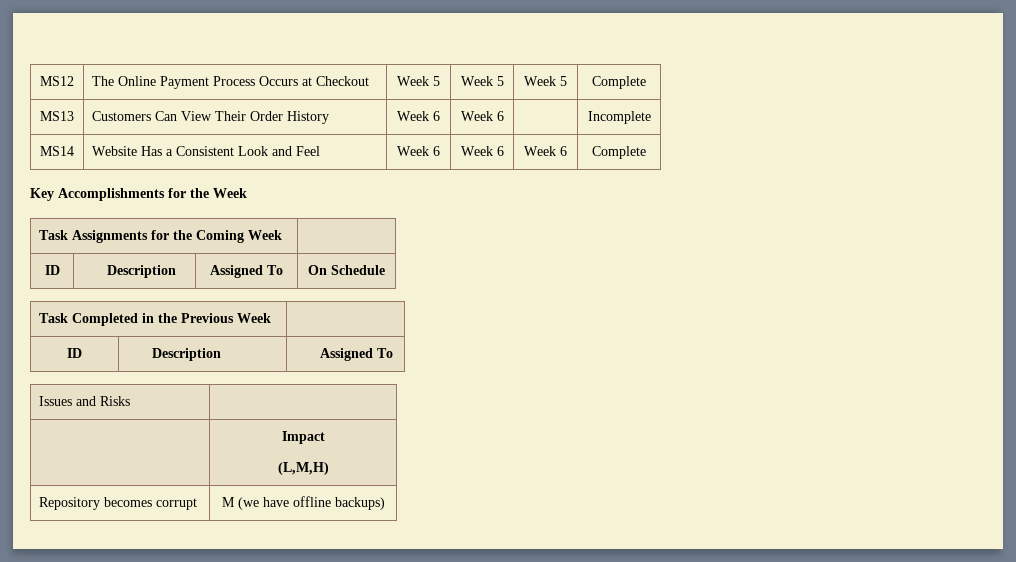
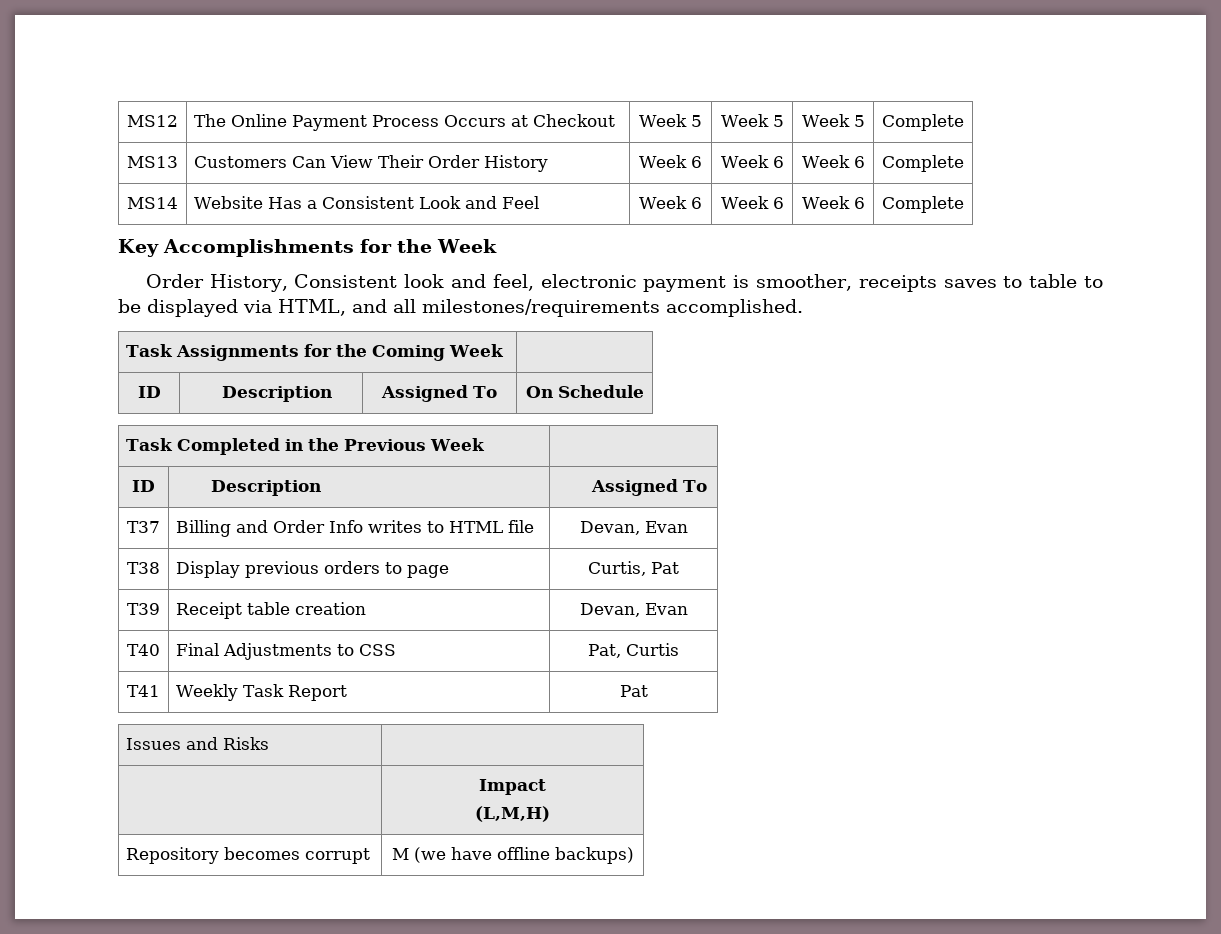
- MS13 | Customers Can View Their Order History | Week 6 | Week 6 | | Incomplete
+ MS13 | Customers Can View Their Order History | Week 6 | Week 6 | Week 6 | Complete
+ Order History, Consistent look and feel, electronic payment is smoother, receipts saves to table to be displayed via HTML, and all milestones/requirements accomplished.
+ T37 | Billing and Order Info writes to HTML file | Devan, Evan
+ T38 | Display previous orders to page | Curtis, Pat
+ T39 | Receipt table creation | Devan, Evan
+ T40 | Final Adjustments to CSS | Pat, Curtis
+ T41 | Weekly Task Report | Pat

